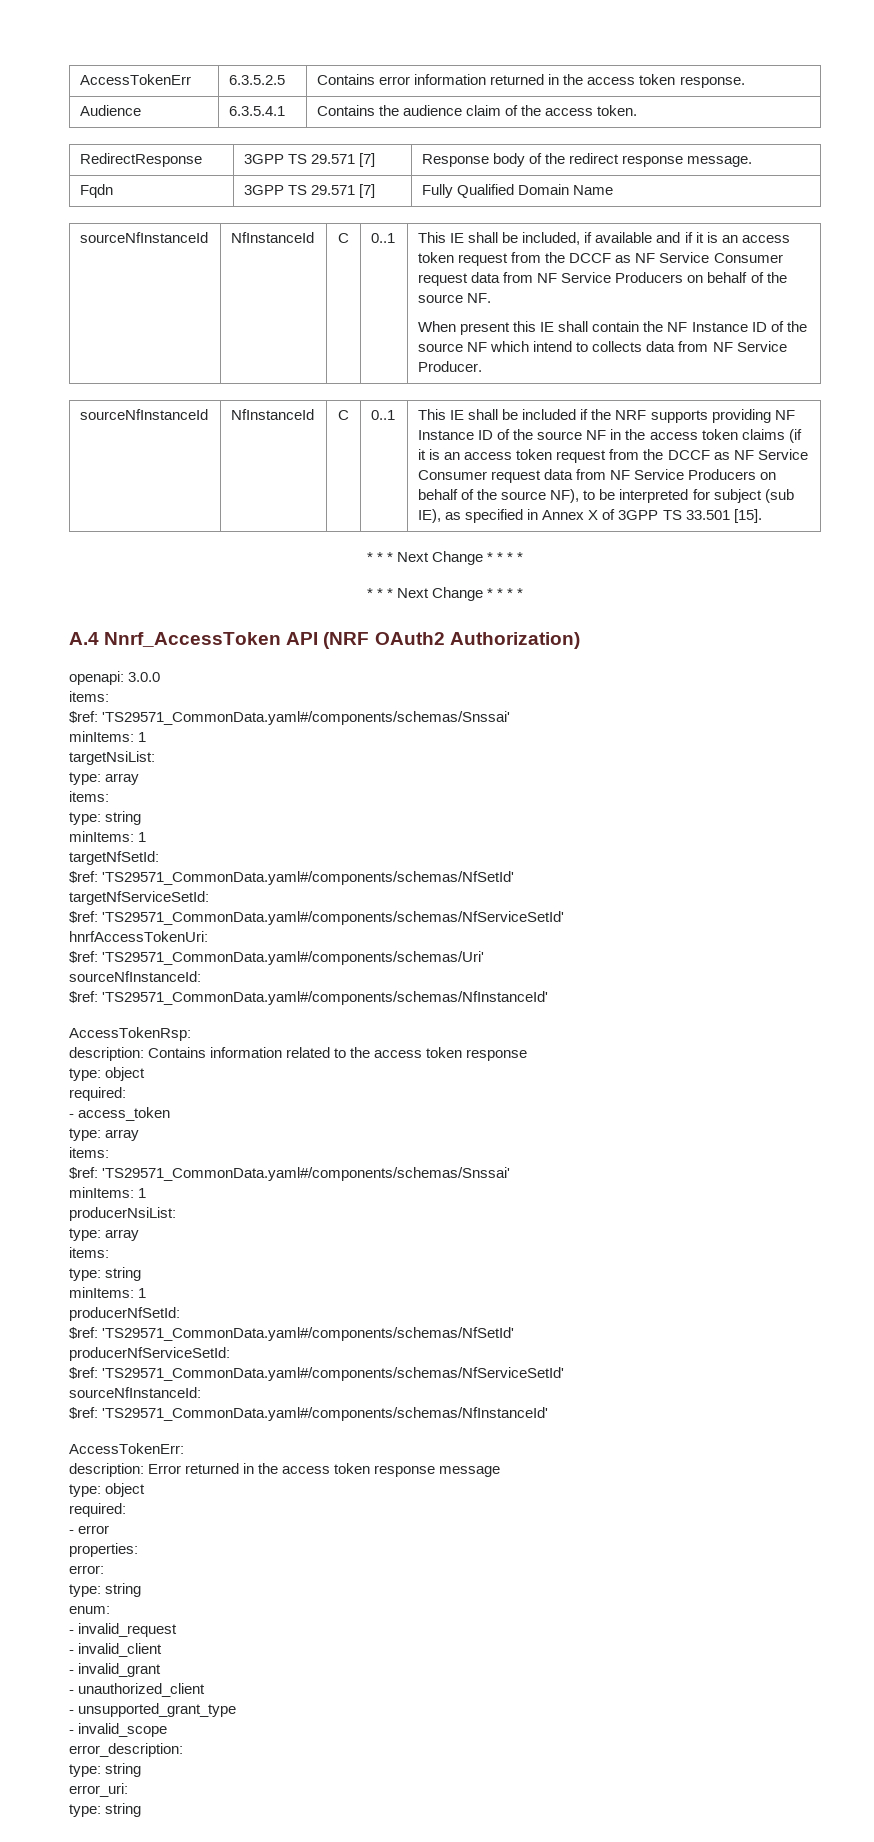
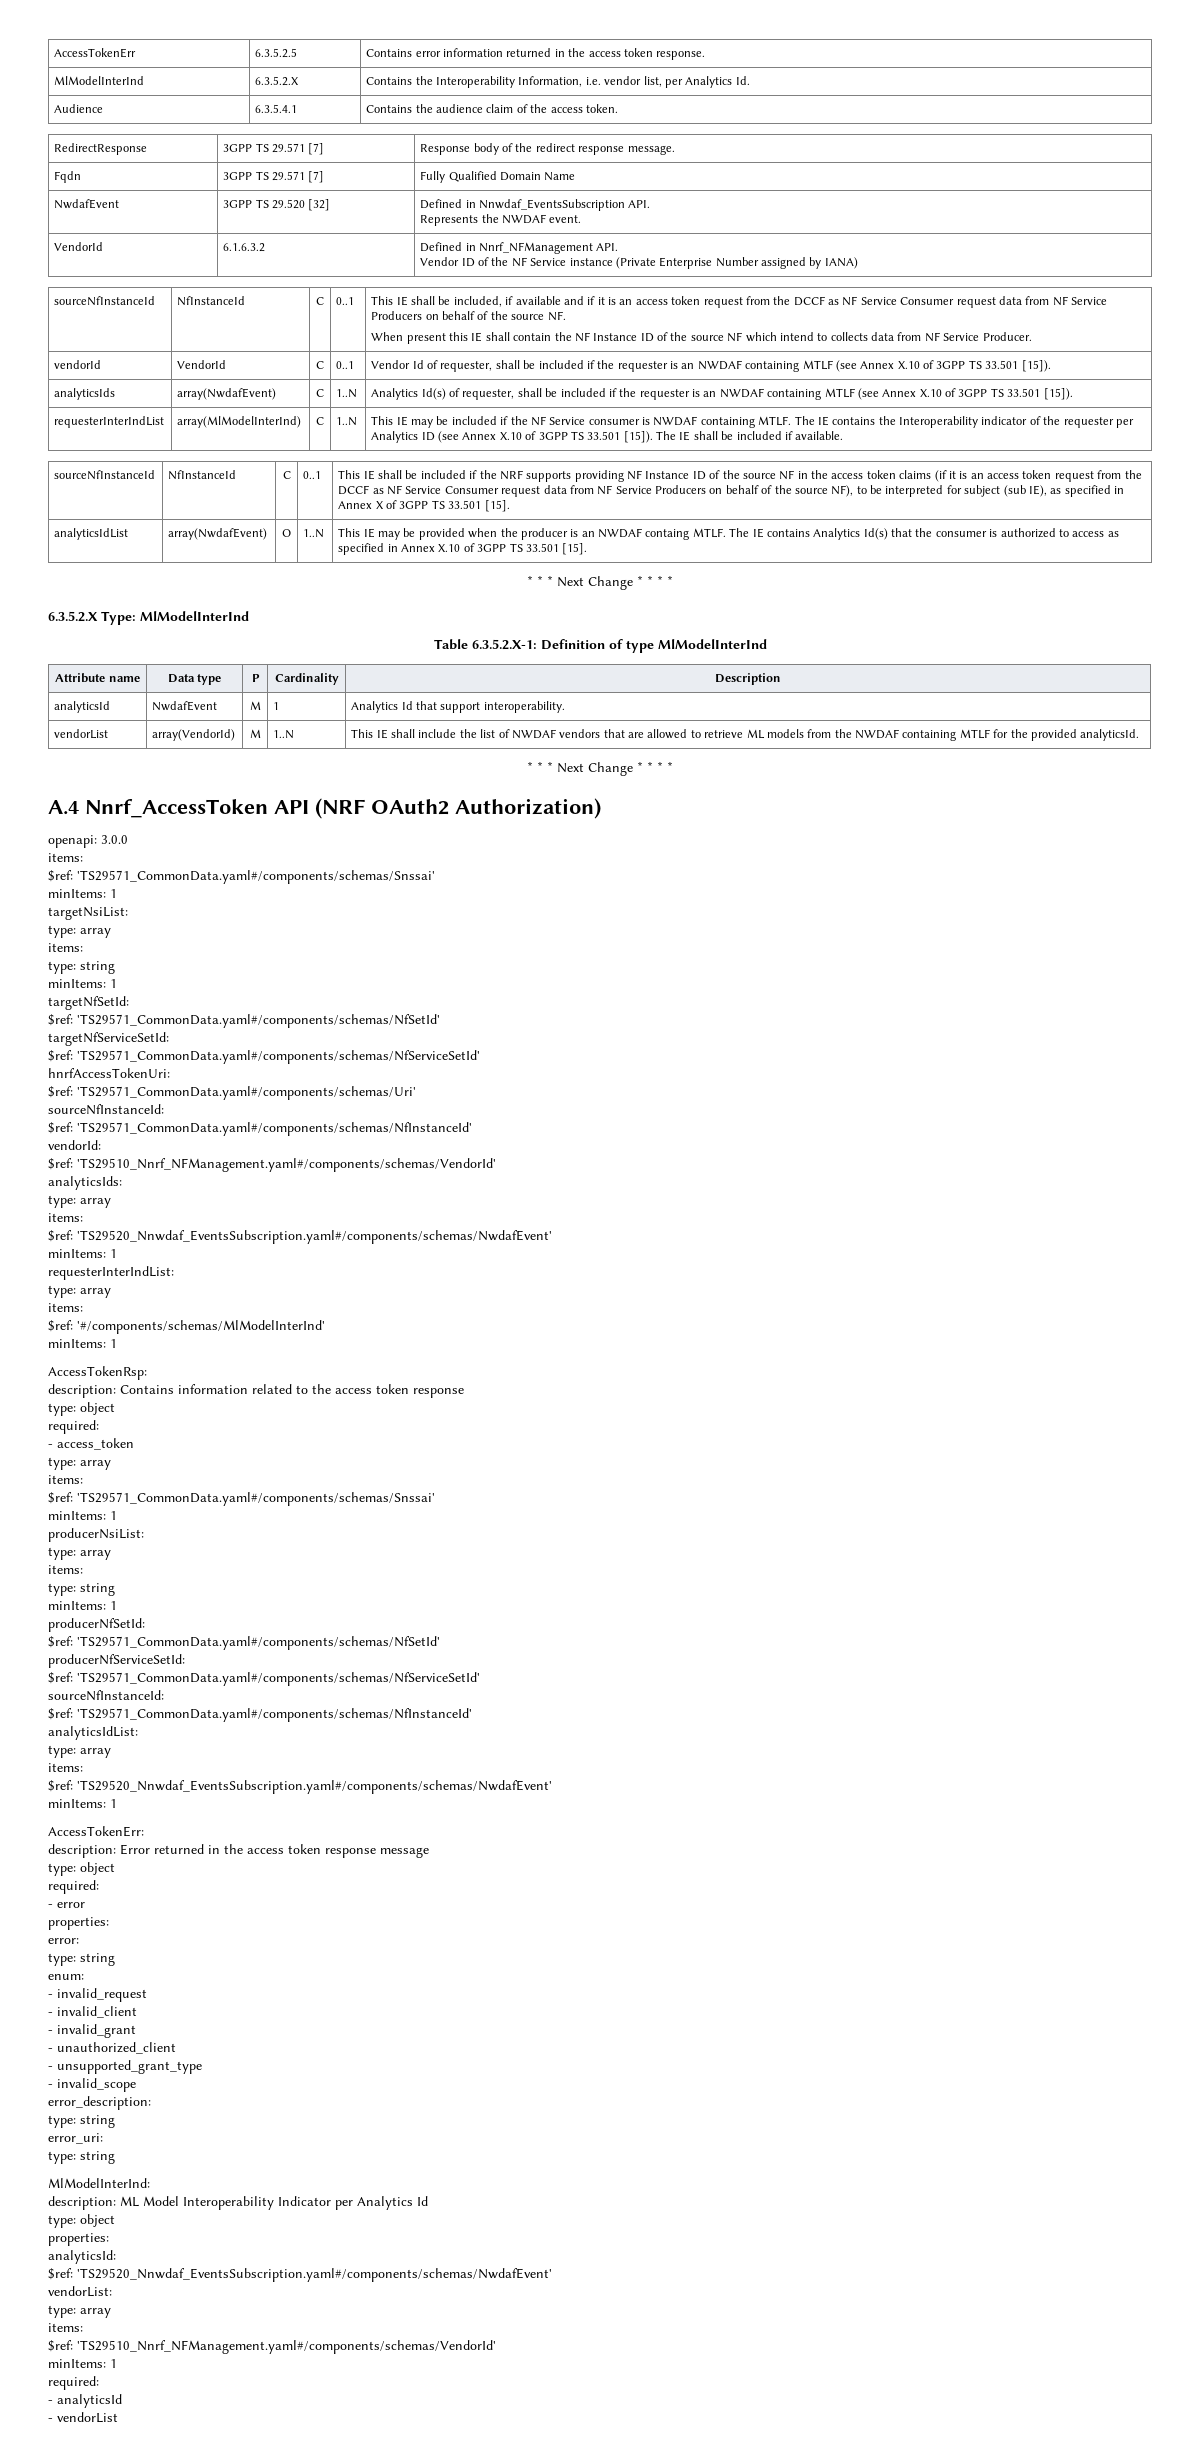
+ MlModelInterInd | 6.3.5.2.X | Contains the Interoperability Information, i.e. vendor list, per Analytics Id.
+ NwdafEvent | 3GPP TS 29.520 [32] | Defined in Nnwdaf_EventsSubscription API.
+ Represents the NWDAF event.
+ VendorId | 6.1.6.3.2 | Defined in Nnrf_NFManagement API.
+ Vendor ID of the NF Service instance (Private Enterprise Number assigned by IANA)
+ vendorId | VendorId | C | 0..1 | Vendor Id of requester, shall be included if the requester is an NWDAF containing MTLF (see Annex X.10 of 3GPP TS 33.501 [15]).
+ analyticsIds | array(NwdafEvent) | C | 1..N | Analytics Id(s) of requester, shall be included if the requester is an NWDAF containing MTLF (see Annex X.10 of 3GPP TS 33.501 [15]).
+ requesterInterIndList | array(MlModelInterInd) | C | 1..N | This IE may be included if the NF Service consumer is NWDAF containing MTLF. The IE contains the Interoperability indicator of the requester per Analytics ID (see Annex X.10 of 3GPP TS 33.501 [15]). The IE shall be included if available.
  This IE shall be included if the NRF supports providing NF Instance ID of the source NF in the access token claims (if it is an access token request from the DCCF as NF Service Consumer request data from NF Service Producers on behalf of the source NF), to be interpreted for subject (sub IE), as specified in Annex X of 3GPP TS 33.501 [15].
+ analyticsIdList | array(NwdafEvent) | O | 1..N | This IE may be provided when the producer is an NWDAF containg MTLF. The IE contains Analytics Id(s) that the consumer is authorized to access as specified in Annex X.10 of 3GPP TS 33.501 [15].
  * * * Next Change * * * *
+ 6.3.5.2.X Type: MlModelInterInd
+ Table 6.3.5.2.X-1: Definition of type MlModelInterInd
+ Attribute name | Data type | P | Cardinality | Description
+ analyticsId | NwdafEvent | M | 1 | Analytics Id that support interoperability.
+ vendorList | array(VendorId) | M | 1..N | This IE shall include the list of NWDAF vendors that are allowed to retrieve ML models from the NWDAF containing MTLF for the provided analyticsId.
+ vendorId:
+ $ref: 'TS29510_Nnrf_NFManagement.yaml#/components/schemas/VendorId'
+ analyticsIds:
+ type: array
+ items:
+ $ref: 'TS29520_Nnwdaf_EventsSubscription.yaml#/components/schemas/NwdafEvent'
+ minItems: 1
+ requesterInterIndList:
+ type: array
+ items:
+ $ref: '#/components/schemas/MlModelInterInd'
+ minItems: 1
+ analyticsIdList:
+ type: array
+ items:
+ $ref: 'TS29520_Nnwdaf_EventsSubscription.yaml#/components/schemas/NwdafEvent'
+ minItems: 1
+ MlModelInterInd:
+ description: ML Model Interoperability Indicator per Analytics Id
+ type: object
+ properties:
+ analyticsId:
+ $ref: 'TS29520_Nnwdaf_EventsSubscription.yaml#/components/schemas/NwdafEvent'
+ vendorList:
+ type: array
+ items:
+ $ref: 'TS29510_Nnrf_NFManagement.yaml#/components/schemas/VendorId'
+ minItems: 1
+ required:
+ - analyticsId
+ - vendorList

